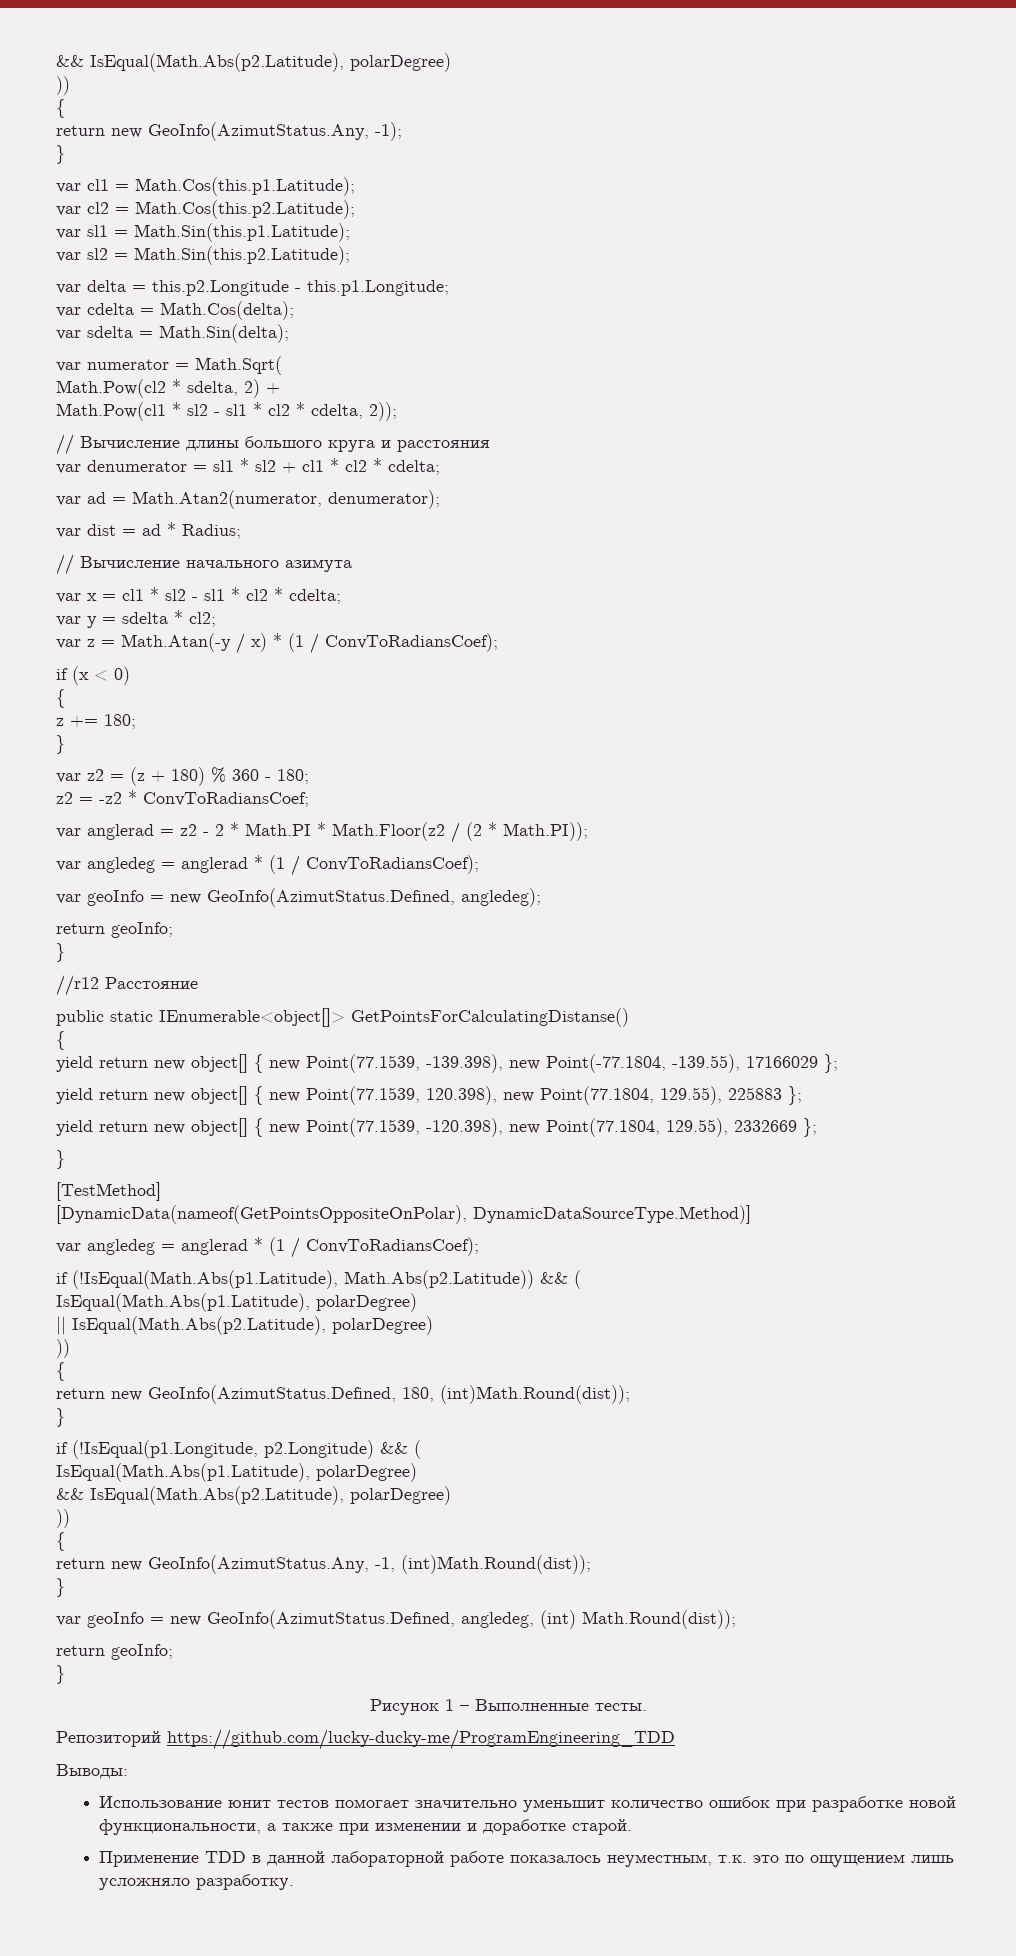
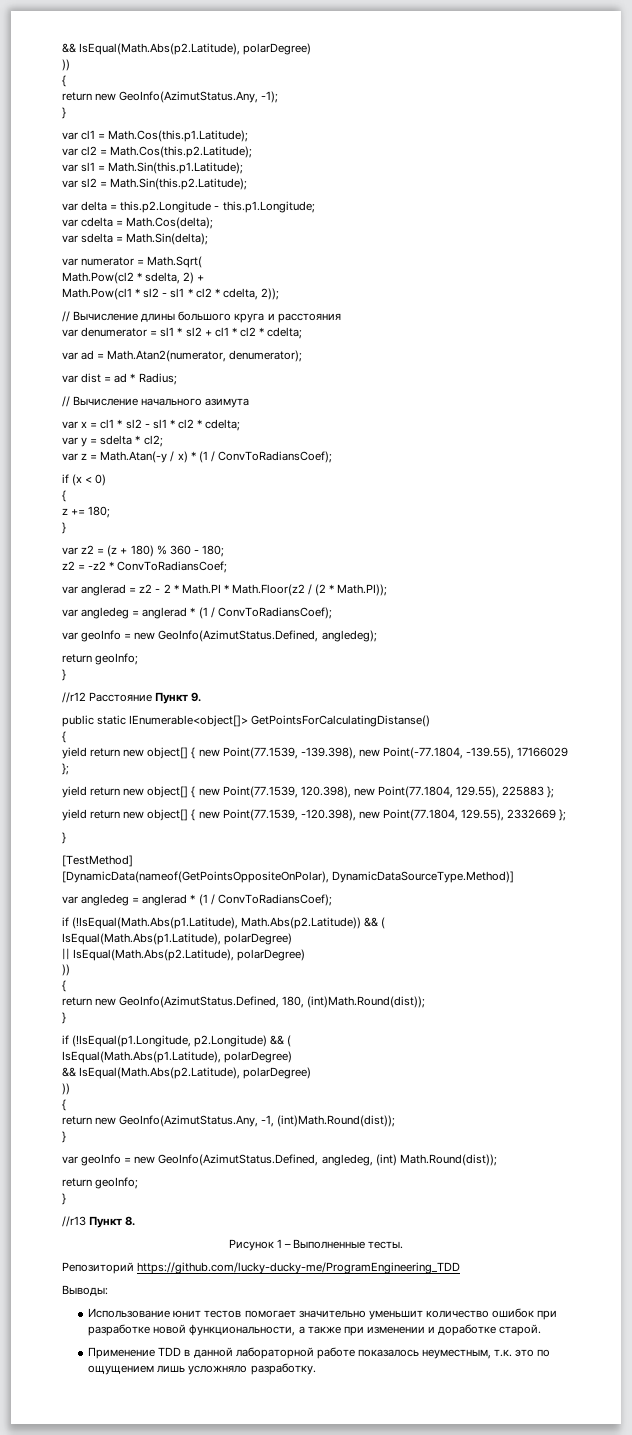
- //r12 Расстояние
+ //r12 Расстояние Пункт 9.
+ //r13 Пункт 8.

